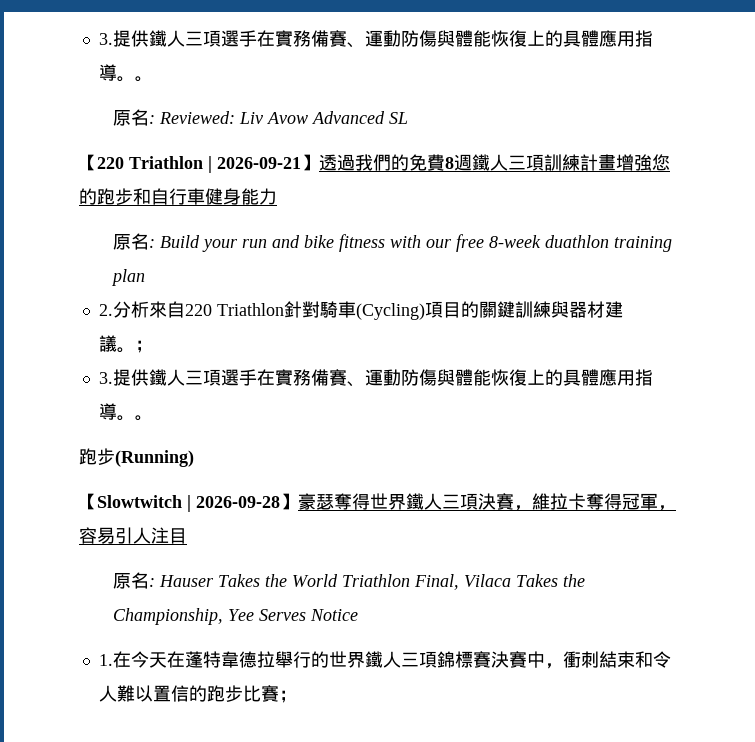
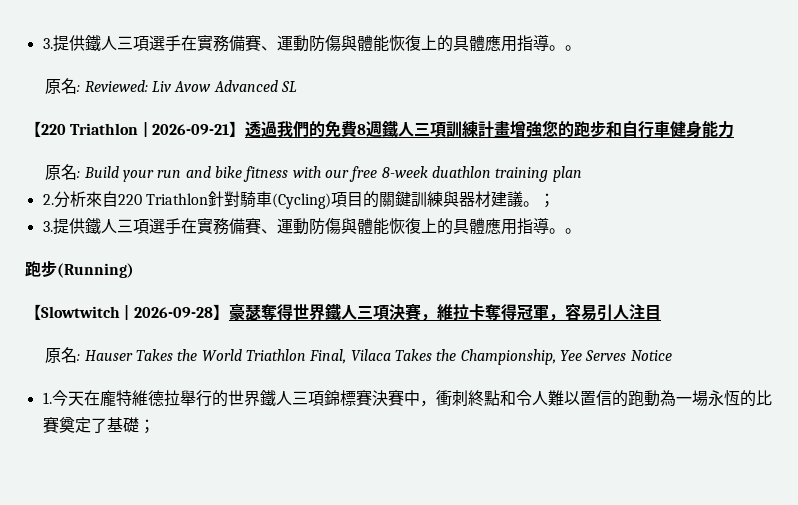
- 1.在今天在蓬特韋德拉舉行的世界鐵人三項錦標賽決賽中，衝刺結束和令人難以置信的跑步比賽；
+ 1.今天在龐特維德拉舉行的世界鐵人三項錦標賽決賽中，衝刺終點和令人難以置信的跑動為一場永恆的比賽奠定了基礎；

